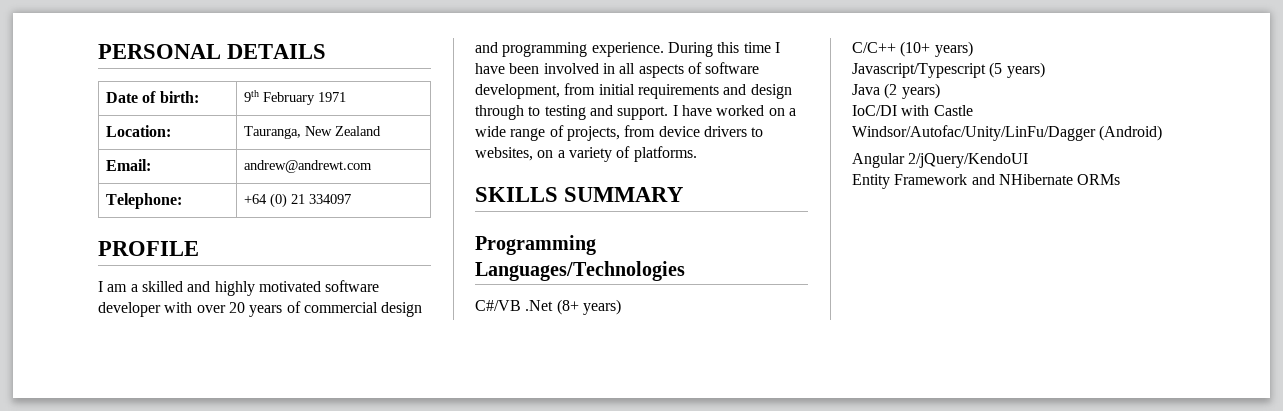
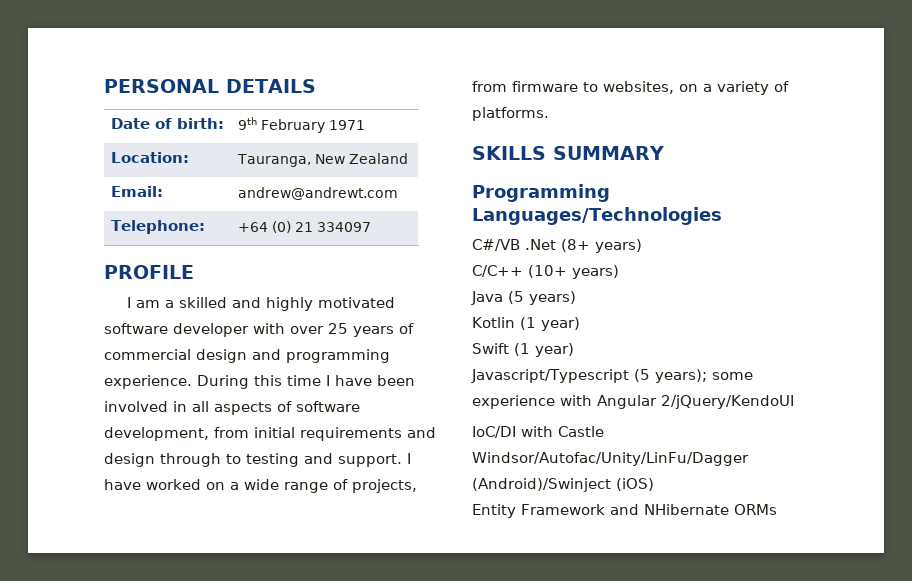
- I am a skilled and highly motivated software developer with over 20 years of commercial design and programming experience.
+ I am a skilled and highly motivated software developer with over 25 years of commercial design and programming experience.
- I have worked on a wide range of projects, from device drivers to websites, on a variety of platforms.
+ I have worked on a wide range of projects, from firmware to websites, on a variety of platforms.
- Javascript/Typescript (5 years)
+ Java (5 years)
- Java (2 years)
+ Kotlin (1 year)
+ Swift (1 year)
+ Javascript/Typescript (5 years); some experience with Angular 2/jQuery/KendoUI
- IoC/DI with Castle Windsor/Autofac/Unity/LinFu/Dagger (Android)
- Angular 2/jQuery/KendoUI
+ IoC/DI with Castle Windsor/Autofac/Unity/LinFu/Dagger (Android)/Swinject (iOS)

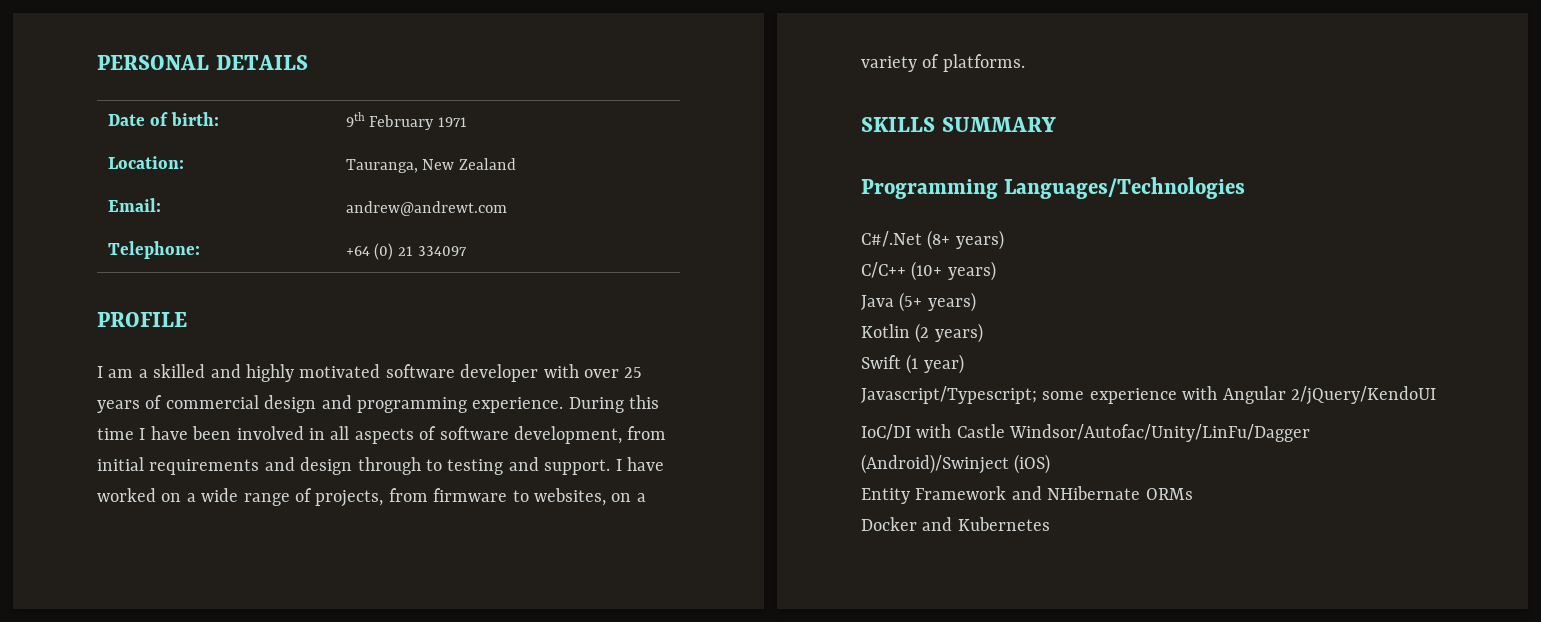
- C#/VB .Net (8+ years)
+ C#/.Net (8+ years)
- Java (5 years)
+ Java (5+ years)
- Kotlin (1 year)
+ Kotlin (2 years)
- Javascript/Typescript (5 years); some experience with Angular 2/jQuery/KendoUI
+ Javascript/Typescript; some experience with Angular 2/jQuery/KendoUI
+ Docker and Kubernetes

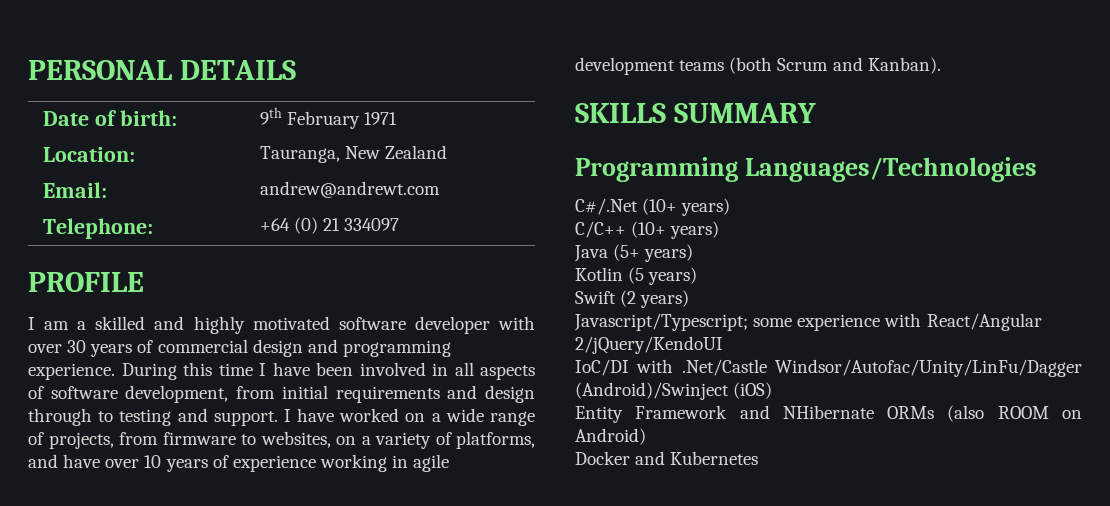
- I am a skilled and highly motivated software developer with over 25 years of commercial design and programming experience.
+ I am a skilled and highly motivated software developer with over 30 years of commercial design and programming experience.
- I have worked on a wide range of projects, from firmware to websites, on a variety of platforms.
+ I have worked on a wide range of projects, from firmware to websites, on a variety of platforms, and have over 10 years of experience working in agile development teams (both Scrum and Kanban).
- C#/.Net (8+ years)
+ C#/.Net (10+ years)
- Kotlin (2 years)
+ Kotlin (5 years)
- Swift (1 year)
+ Swift (2 years)
- Javascript/Typescript; some experience with Angular 2/jQuery/KendoUI
+ Javascript/Typescript; some experience with React/Angular 2/jQuery/KendoUI
- IoC/DI with Castle Windsor/Autofac/Unity/LinFu/Dagger (Android)/Swinject (iOS)
+ IoC/DI with .Net/Castle Windsor/Autofac/Unity/LinFu/Dagger (Android)/Swinject (iOS)
- Entity Framework and NHibernate ORMs
+ Entity Framework and NHibernate ORMs (also ROOM on Android)

